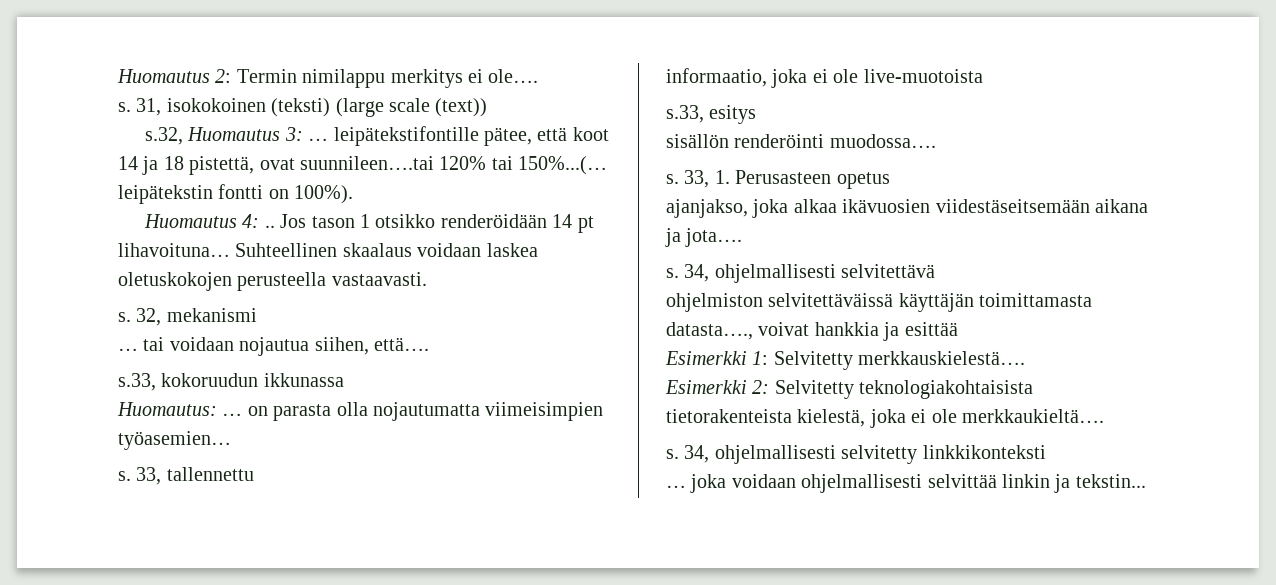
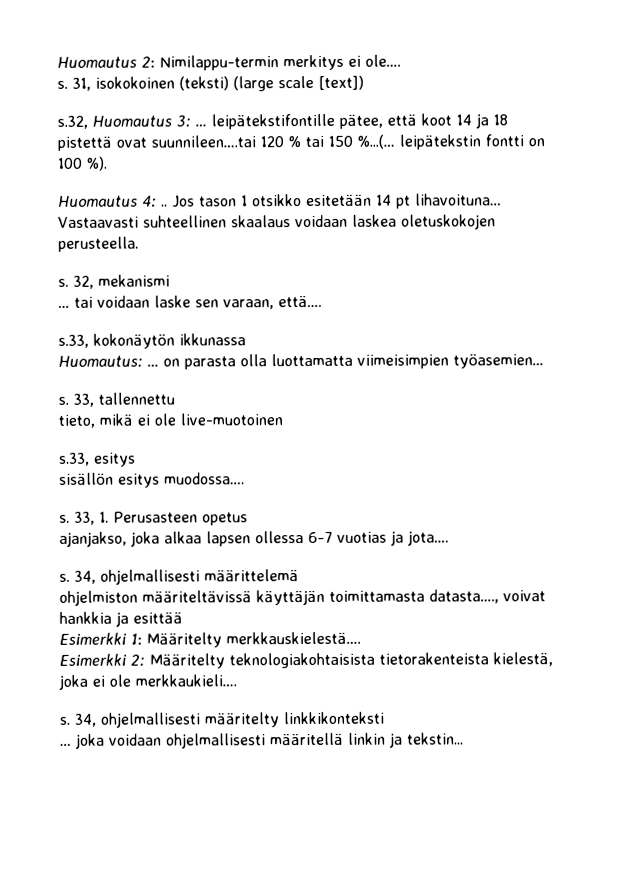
- Huomautus 2: Termin nimilappu merkitys ei ole….
+ Huomautus 2: Nimilappu-termin merkitys ei ole….
- 31, isokokoinen (teksti) (large scale (text))
+ 31, isokokoinen (teksti) (large scale [text])
- s.32, Huomautus 3: … leipätekstifontille pätee, että koot 14 ja 18 pistettä, ovat suunnileen….tai 120% tai 150%...(… leipätekstin fontti on 100%).
+ s.32, Huomautus 3: … leipätekstifontille pätee, että koot 14 ja 18 pistettä ovat suunnileen….tai 120 % tai 150 %...(… leipätekstin fontti on 100 %).
- Jos tason 1 otsikko renderöidään 14 pt lihavoituna…
+ Jos tason 1 otsikko esitetään 14 pt lihavoituna…
- Suhteellinen skaalaus voidaan laskea oletuskokojen perusteella vastaavasti.
+ Vastaavasti suhteellinen skaalaus voidaan laskea oletuskokojen perusteella.
- … tai voidaan nojautua siihen, että….
+ … tai voidaan laske sen varaan, että….
- s.33, kokoruudun ikkunassa
+ s.33, kokonäytön ikkunassa
- Huomautus: … on parasta olla nojautumatta viimeisimpien työasemien…
+ Huomautus: … on parasta olla luottamatta viimeisimpien työasemien…
- informaatio, joka ei ole live-muotoista
+ tieto, mikä ei ole live-muotoinen
- sisällön renderöinti muodossa….
+ sisällön esitys muodossa….
- ajanjakso, joka alkaa ikävuosien viidestäseitsemään aikana ja jota….
+ ajanjakso, joka alkaa lapsen ollessa 6-7 vuotias ja jota….
- 34, ohjelmallisesti selvitettävä
+ 34, ohjelmallisesti määrittelemä
- ohjelmiston selvitettäväissä käyttäjän toimittamasta datasta…., voivat hankkia ja esittää
+ ohjelmiston määriteltävissä käyttäjän toimittamasta datasta…., voivat hankkia ja esittää
- Esimerkki 1: Selvitetty merkkauskielestä….
+ Esimerkki 1: Määritelty merkkauskielestä….
- Esimerkki 2: Selvitetty teknologiakohtaisista tietorakenteista kielestä, joka ei ole merkkaukieltä….
- s. 34, ohjelmallisesti selvitetty linkkikonteksti
+ Esimerkki 2: Määritelty teknologiakohtaisista tietorakenteista kielestä, joka ei ole merkkaukieli….
+ s. 34, ohjelmallisesti määritelty linkkikonteksti
- … joka voidaan ohjelmallisesti selvittää linkin ja tekstin...
+ … joka voidaan ohjelmallisesti määritellä linkin ja tekstin...

